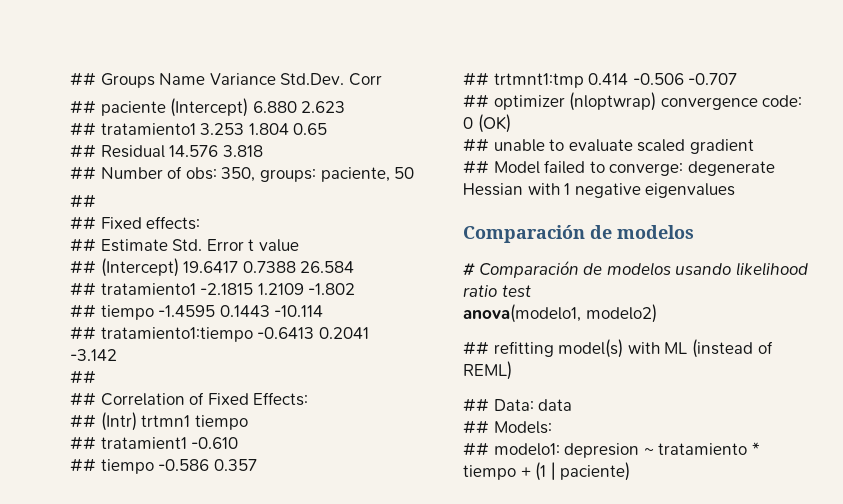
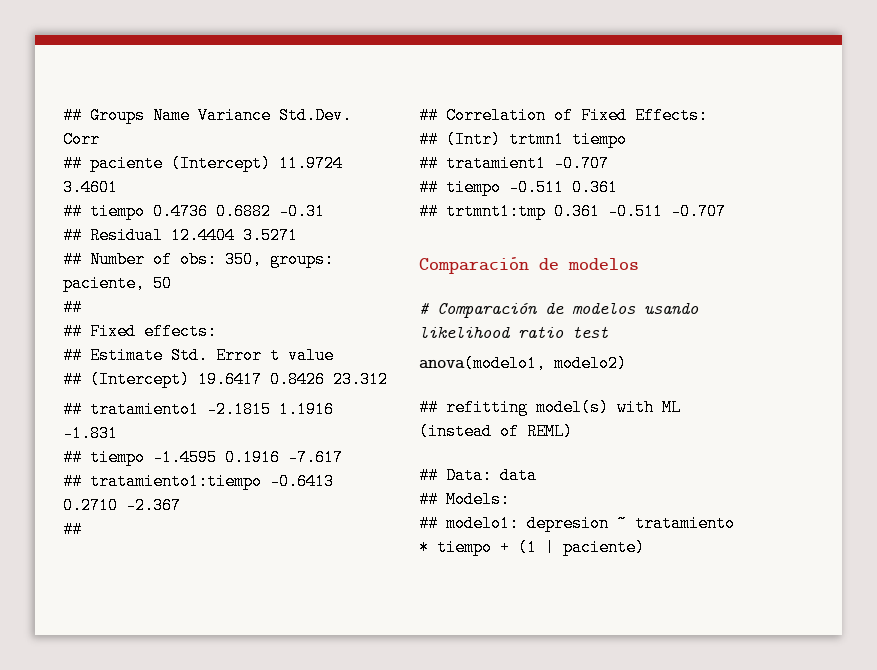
- ## paciente (Intercept) 6.880 2.623
- ## tratamiento1 3.253 1.804 0.65
+ ## paciente (Intercept) 11.9724 3.4601
+ ## tiempo 0.4736 0.6882 -0.31
- ## Residual 14.576 3.818
+ ## Residual 12.4404 3.5271
- ## (Intercept) 19.6417 0.7388 26.584
+ ## (Intercept) 19.6417 0.8426 23.312
- ## tratamiento1 -2.1815 1.2109 -1.802
+ ## tratamiento1 -2.1815 1.1916 -1.831
- ## tiempo -1.4595 0.1443 -10.114
+ ## tiempo -1.4595 0.1916 -7.617
- ## tratamiento1:tiempo -0.6413 0.2041 -3.142
+ ## tratamiento1:tiempo -0.6413 0.2710 -2.367
- ## tratamient1 -0.610
- ## tiempo -0.586 0.357
+ ## tratamient1 -0.707
+ ## tiempo -0.511 0.361
- ## trtmnt1:tmp 0.414 -0.506 -0.707
- ## optimizer (nloptwrap) convergence code: 0 (OK)
- ## unable to evaluate scaled gradient
- ## Model failed to converge: degenerate Hessian with 1 negative eigenvalues
+ ## trtmnt1:tmp 0.361 -0.511 -0.707

